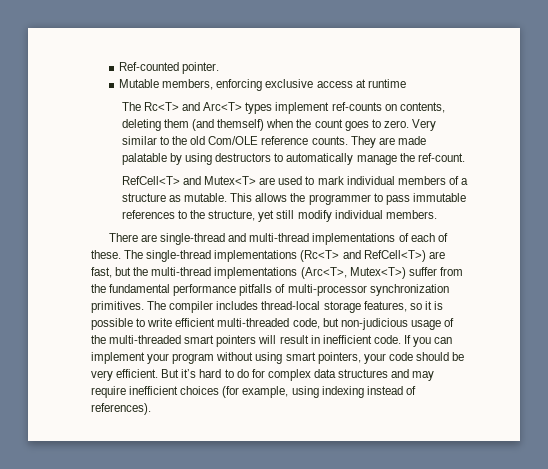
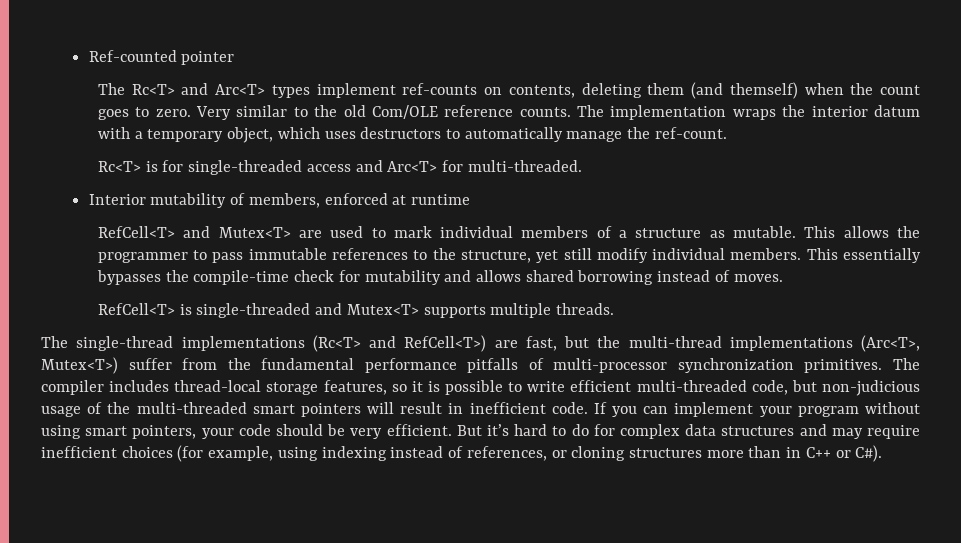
- Ref-counted pointer.
- Mutable members, enforcing exclusive access at runtime
+ Ref-counted pointer
- They are made palatable by using destructors to automatically manage the ref-count.
+ The implementation wraps the interior datum with a temporary object, which uses destructors to automatically manage the ref-count.
+ Rc<T> is for single-threaded access and Arc<T> for multi-threaded.
+ Interior mutability of members, enforced at runtime
- This allows the programmer to pass immutable references to the structure, yet still modify individual members.
- There are single-thread and multi-thread implementations of each of these. The single-thread implementations (Rc<T> and RefCell<T>) are fast, but the multi-thread implementations (Arc<T>, Mutex<T>) suffer from the fundamental performance pitfalls of multi-processor synchronization primitives.
+ This allows the programmer to pass immutable references to the structure, yet still modify individual members. This essentially bypasses the compile-time check for mutability and allows shared borrowing instead of moves.
+ RefCell<T> is single-threaded and Mutex<T> supports multiple threads.
+ The single-thread implementations (Rc<T> and RefCell<T>) are fast, but the multi-thread implementations (Arc<T>, Mutex<T>) suffer from the fundamental performance pitfalls of multi-processor synchronization primitives.
- But it’s hard to do for complex data structures and may require inefficient choices (for example, using indexing instead of references).
+ But it’s hard to do for complex data structures and may require inefficient choices (for example, using indexing instead of references, or cloning structures more than in C++ or C#).

